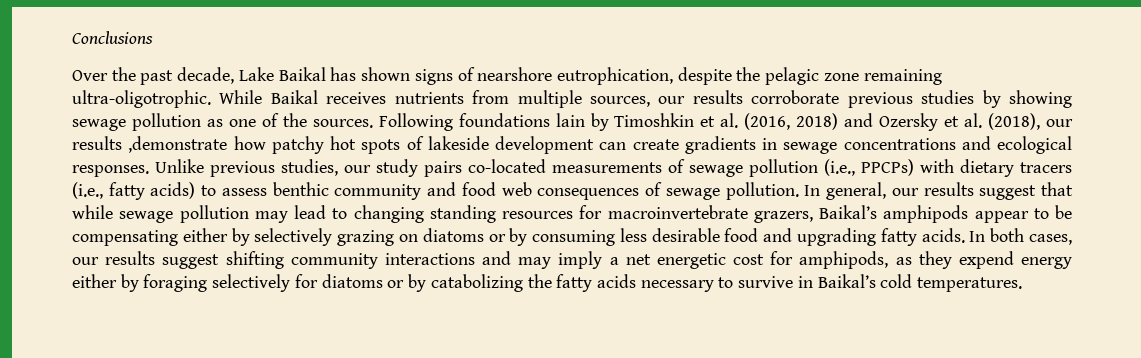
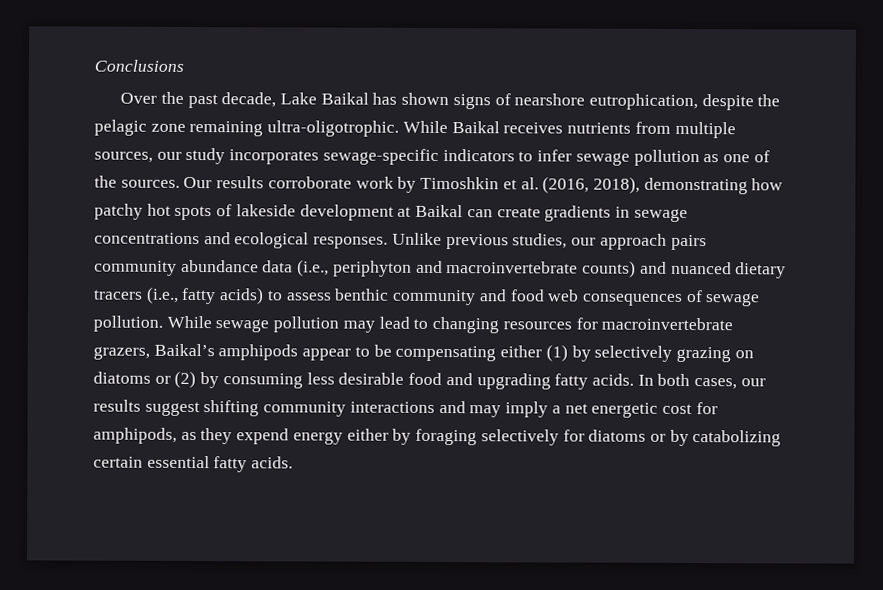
- While Baikal receives nutrients from multiple sources, our results corroborate previous studies by showing sewage pollution as one of the sources.
+ While Baikal receives nutrients from multiple sources, our study incorporates sewage-specific indicators to infer sewage pollution as one of the sources.
- Following foundations lain by Timoshkin et al. (2016, 2018) and Ozersky et al. (2018), our results ,demonstrate how patchy hot spots of lakeside development can create gradients in sewage concentrations and ecological responses.
+ Our results corroborate work by Timoshkin et al. (2016, 2018), demonstrating how patchy hot spots of lakeside development at Baikal can create gradients in sewage concentrations and ecological responses.
- Unlike previous studies, our study pairs co-located measurements of sewage pollution (i.e., PPCPs) with dietary tracers (i.e., fatty acids) to assess benthic community and food web consequences of sewage pollution.
+ Unlike previous studies, our approach pairs community abundance data (i.e., periphyton and macroinvertebrate counts) and nuanced dietary tracers (i.e., fatty acids) to assess benthic community and food web consequences of sewage pollution.
- In general, our results suggest that while sewage pollution may lead to changing standing resources for macroinvertebrate grazers, Baikal’s amphipods appear to be compensating either by selectively grazing on diatoms or by consuming less desirable food and upgrading fatty acids.
+ While sewage pollution may lead to changing resources for macroinvertebrate grazers, Baikal’s amphipods appear to be compensating either (1) by selectively grazing on diatoms or (2) by consuming less desirable food and upgrading fatty acids.
- In both cases, our results suggest shifting community interactions and may imply a net energetic cost for amphipods, as they expend energy either by foraging selectively for diatoms or by catabolizing the fatty acids necessary to survive in Baikal’s cold temperatures.
+ In both cases, our results suggest shifting community interactions and may imply a net energetic cost for amphipods, as they expend energy either by foraging selectively for diatoms or by catabolizing certain essential fatty acids.

